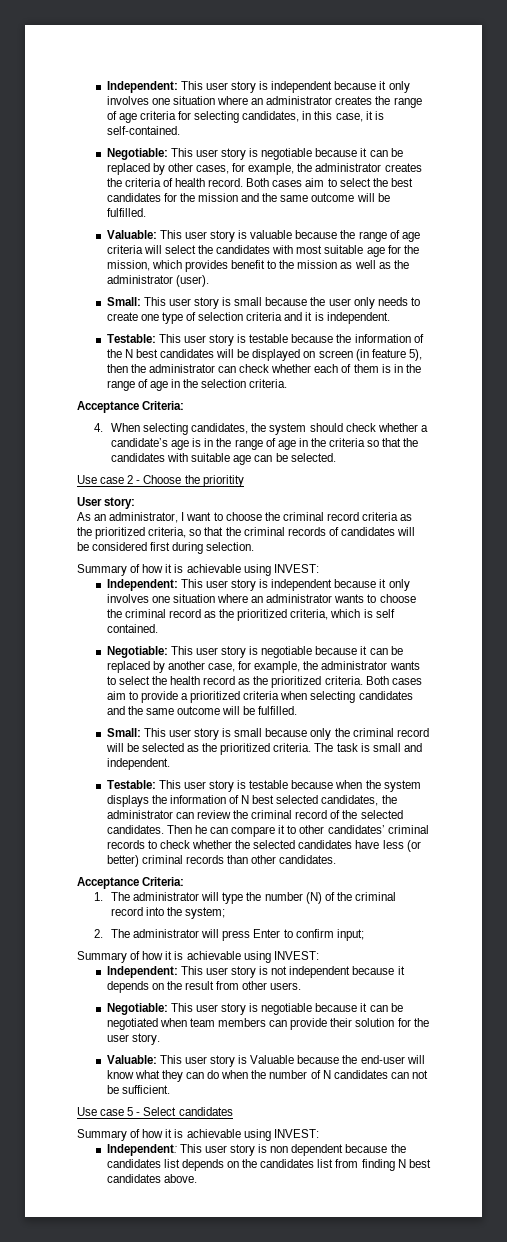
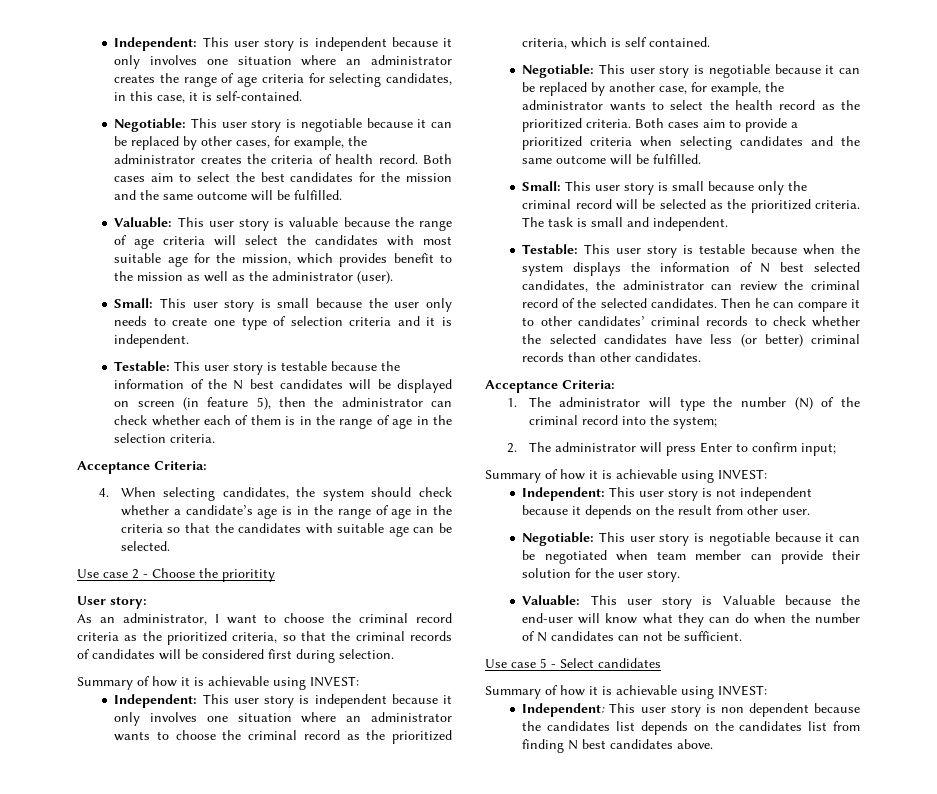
- Independent: This user story is not independent because it depends on the result from other users.
+ Independent: This user story is not independent because it depends on the result from other user.
- Negotiable: This user story is negotiable because it can be negotiated when team members can provide their solution for the user story.
+ Negotiable: This user story is negotiable because it can be negotiated when team member can provide their solution for the user story.

